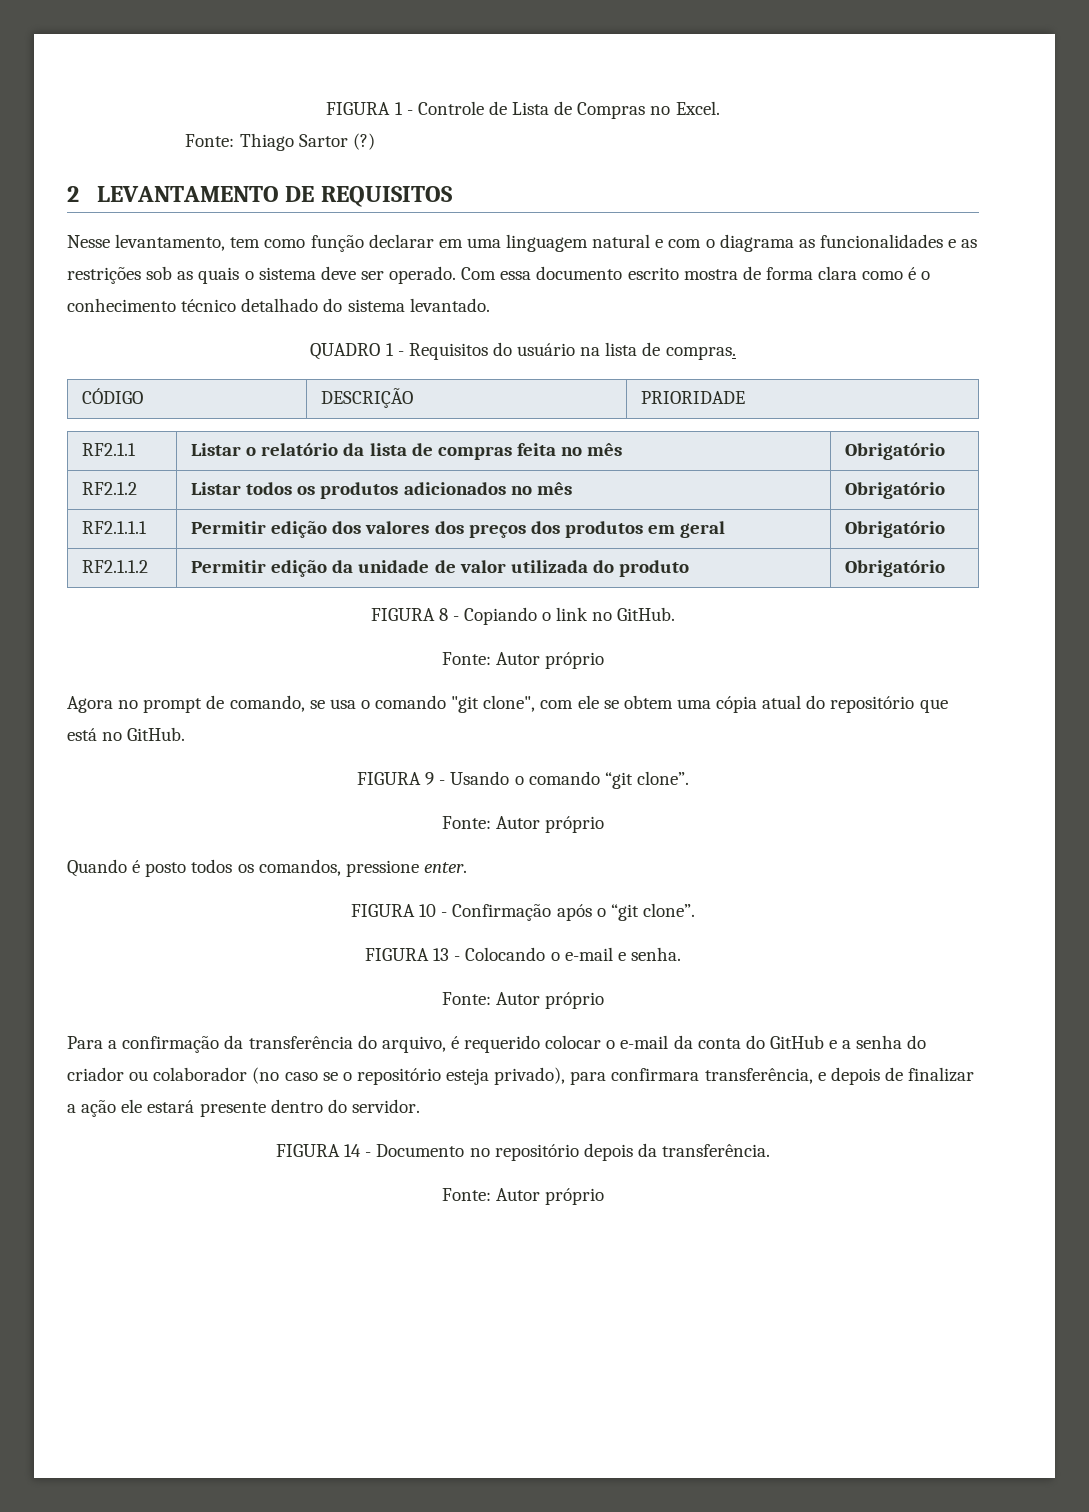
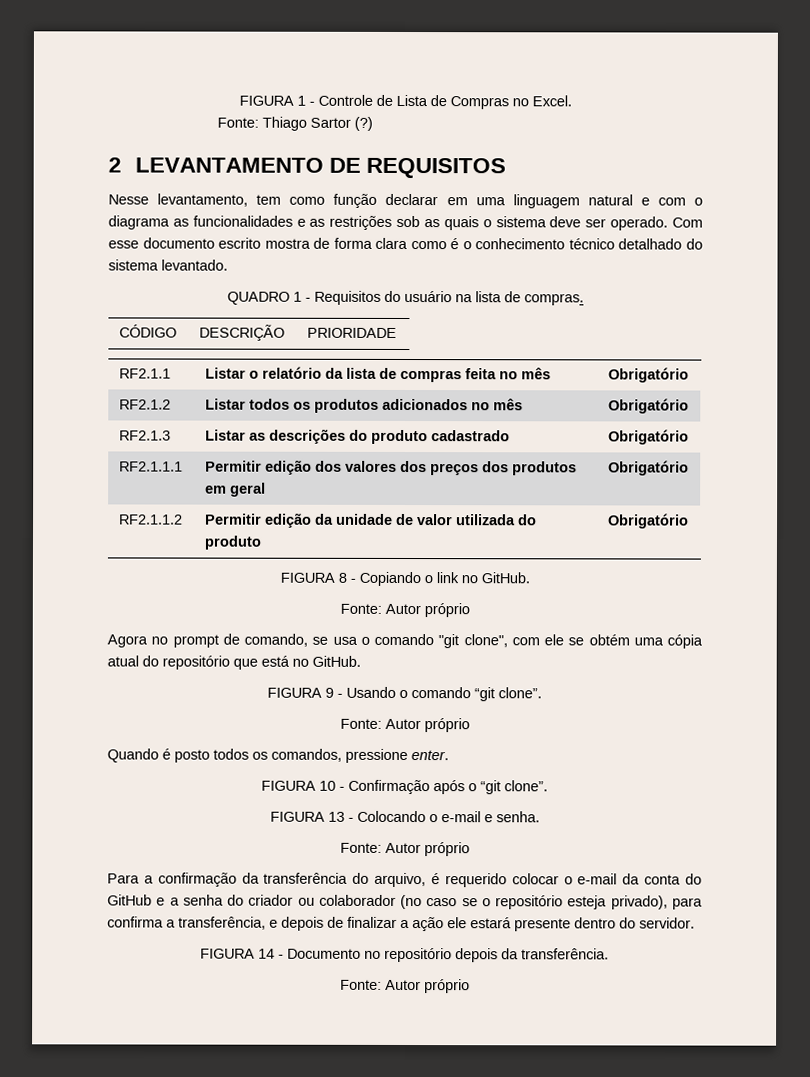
- Com essa documento escrito mostra de forma clara como é o conhecimento técnico detalhado do sistema levantado.
+ Com esse documento escrito mostra de forma clara como é o conhecimento técnico detalhado do sistema levantado.
+ RF2.1.3 | Listar as descrições do produto cadastrado | Obrigatório
- Agora no prompt de comando, se usa o comando "git clone", com ele se obtem uma cópia atual do repositório que está no GitHub.
+ Agora no prompt de comando, se usa o comando "git clone", com ele se obtém uma cópia atual do repositório que está no GitHub.
- Para a confirmação da transferência do arquivo, é requerido colocar o e-mail da conta do GitHub e a senha do criador ou colaborador (no caso se o repositório esteja privado), para confirmara transferência, e depois de finalizar a ação ele estará presente dentro do servidor.
+ Para a confirmação da transferência do arquivo, é requerido colocar o e-mail da conta do GitHub e a senha do criador ou colaborador (no caso se o repositório esteja privado), para confirma a transferência, e depois de finalizar a ação ele estará presente dentro do servidor.

